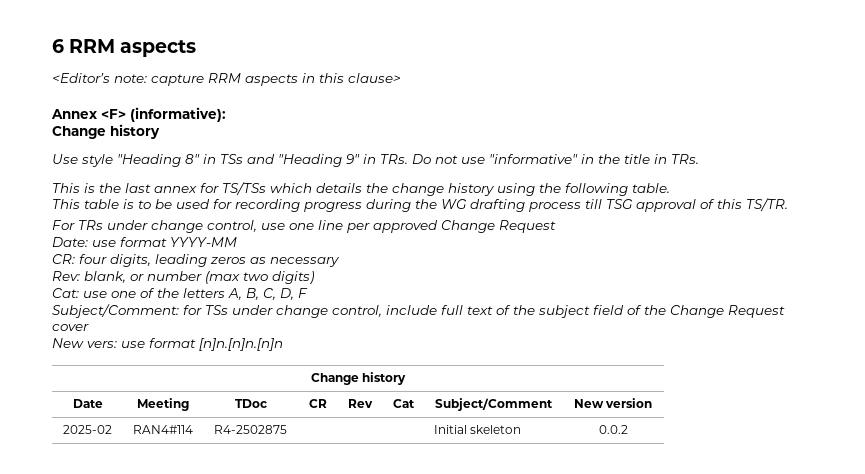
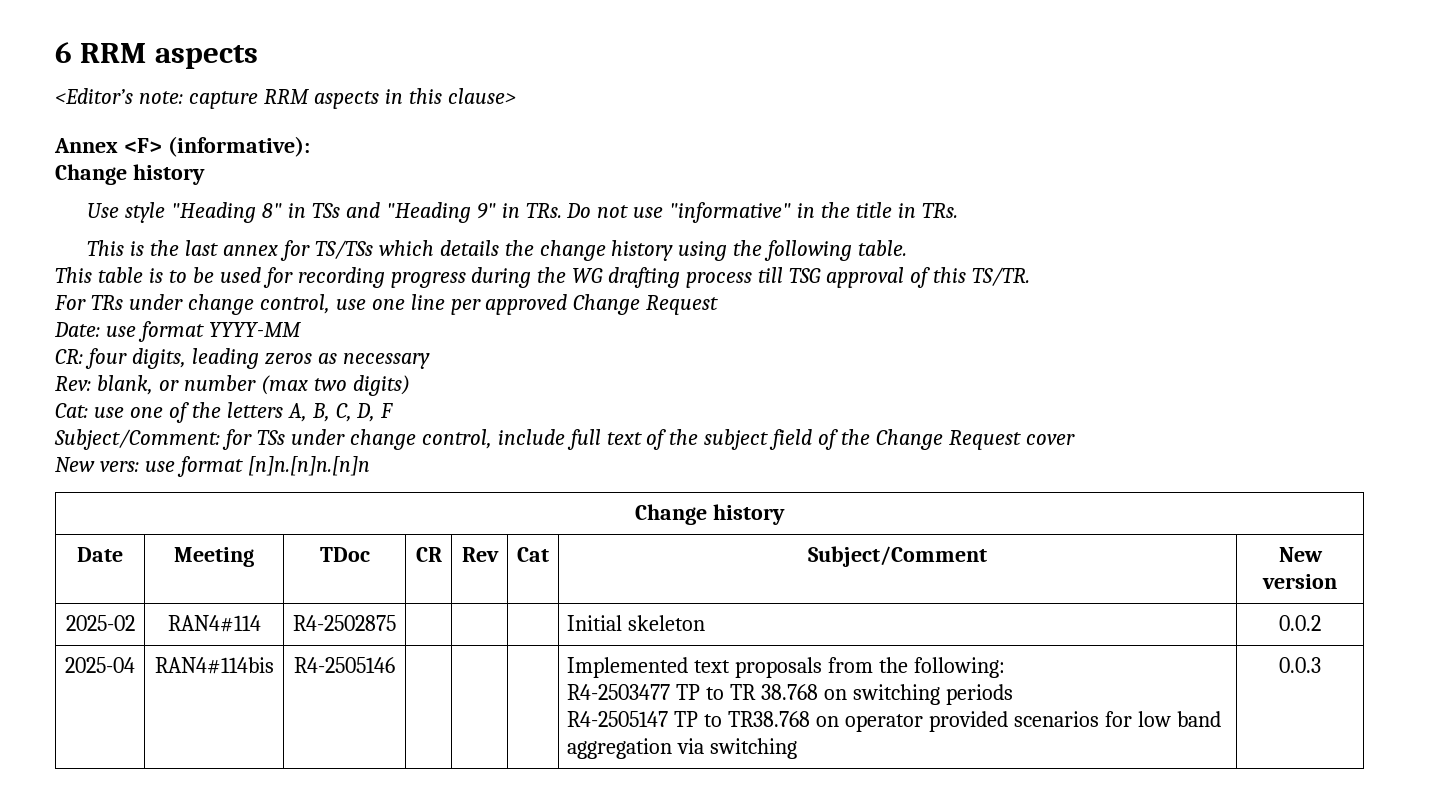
+ 2025-04 | RAN4#114bis | R4-2505146 | | | | Implemented text proposals from the following:
+ R4-2503477 TP to TR 38.768 on switching periods
+ R4-2505147 TP to TR38.768 on operator provided scenarios for low band aggregation via switching | 0.0.3

